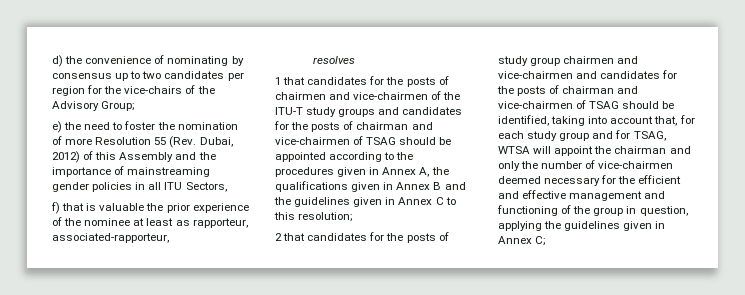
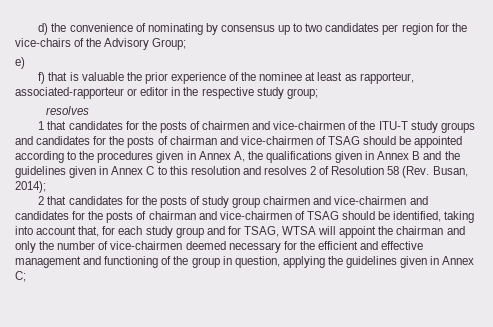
- e) the need to foster the nomination of more Resolution 55 (Rev. Dubai, 2012) of this Assembly and the importance of mainstreaming gender policies in all ITU Sectors,
+ e)
- f) that is valuable the prior experience of the nominee at least as rapporteur, associated-rapporteur,
+ f) that is valuable the prior experience of the nominee at least as rapporteur, associated-rapporteur or editor in the respective study group;
- 1 that candidates for the posts of chairmen and vice-chairmen of the ITU-T study groups and candidates for the posts of chairman and vice-chairmen of TSAG should be appointed according to the procedures given in Annex A, the qualifications given in Annex B and the guidelines given in Annex C to this resolution;
+ 1 that candidates for the posts of chairmen and vice-chairmen of the ITU-T study groups and candidates for the posts of chairman and vice-chairmen of TSAG should be appointed according to the procedures given in Annex A, the qualifications given in Annex B and the guidelines given in Annex C to this resolution and resolves 2 of Resolution 58 (Rev. Busan, 2014);

